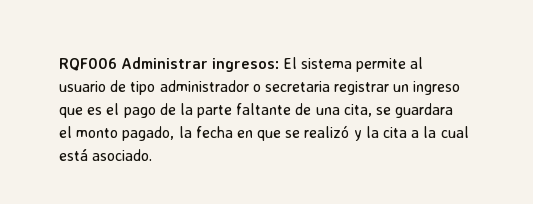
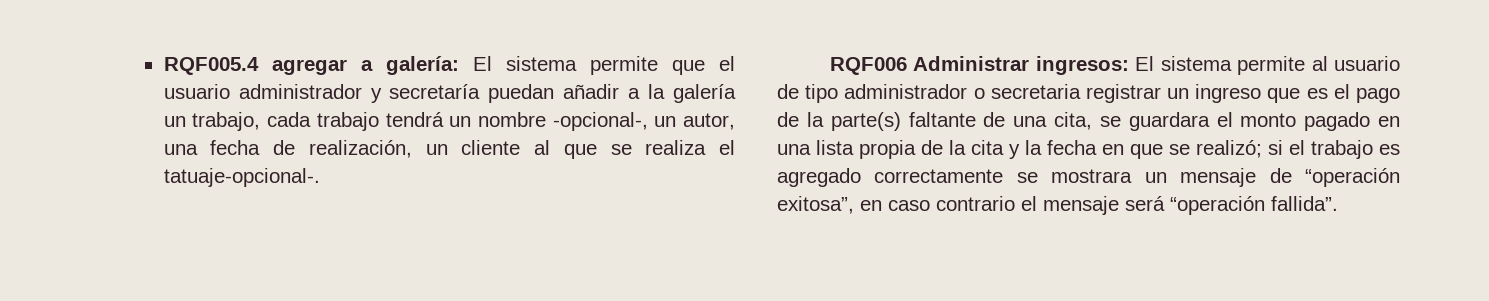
+ RQF005.4 agregar a galería: El sistema permite que el usuario administrador y secretaría puedan añadir a la galería un trabajo, cada trabajo tendrá un nombre -opcional-, un autor, una fecha de realización, un cliente al que se realiza el tatuaje-opcional-.
- RQF006 Administrar ingresos: El sistema permite al usuario de tipo administrador o secretaria registrar un ingreso que es el pago de la parte faltante de una cita, se guardara el monto pagado, la fecha en que se realizó y la cita a la cual está asociado.
+ RQF006 Administrar ingresos: El sistema permite al usuario de tipo administrador o secretaria registrar un ingreso que es el pago de la parte(s) faltante de una cita, se guardara el monto pagado en una lista propia de la cita y la fecha en que se realizó; si el trabajo es agregado correctamente se mostrara un mensaje de “operación exitosa”, en caso contrario el mensaje será “operación fallida”.

